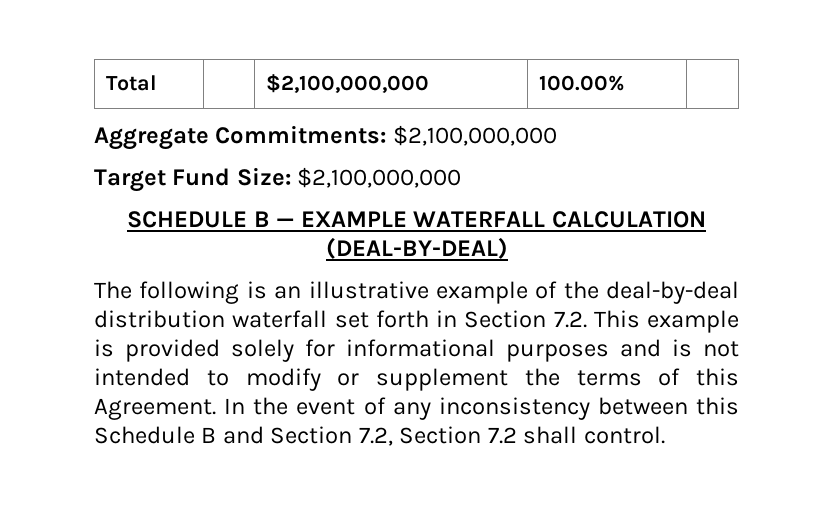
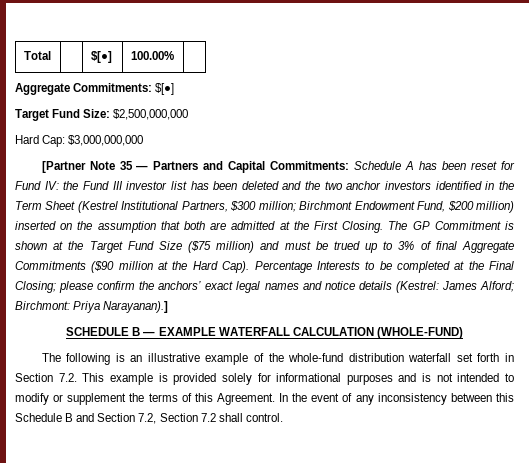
- Total | | $2,100,000,000 | 100.00% |
+ Total | | $[●] | 100.00% |
- Aggregate Commitments: $2,100,000,000
+ Aggregate Commitments: $[●]
- Target Fund Size: $2,100,000,000
+ Target Fund Size: $2,500,000,000
+ Hard Cap: $3,000,000,000
+ [Partner Note 35 — Partners and Capital Commitments: Schedule A has been reset for Fund IV: the Fund III investor list has been deleted and the two anchor investors identified in the Term Sheet (Kestrel Institutional Partners, $300 million; Birchmont Endowment Fund, $200 million) inserted on the assumption that both are admitted at the First Closing. The GP Commitment is shown at the Target Fund Size ($75 million) and must be trued up to 3% of final Aggregate Commitments ($90 million at the Hard Cap). Percentage Interests to be completed at the Final Closing; please confirm the anchors’ exact legal names and notice details (Kestrel: James Alford; Birchmont: Priya Narayanan).]
- SCHEDULE B — EXAMPLE WATERFALL CALCULATION (DEAL-BY-DEAL)
+ SCHEDULE B — EXAMPLE WATERFALL CALCULATION (WHOLE-FUND)
- The following is an illustrative example of the deal-by-deal distribution waterfall set forth in Section 7.2. This example is provided solely for informational purposes and is not intended to modify or supplement the terms of this Agreement.
+ The following is an illustrative example of the whole-fund distribution waterfall set forth in Section 7.2. This example is provided solely for informational purposes and is not intended to modify or supplement the terms of this Agreement.

